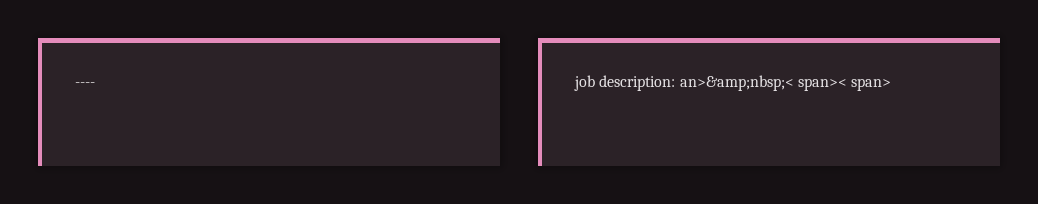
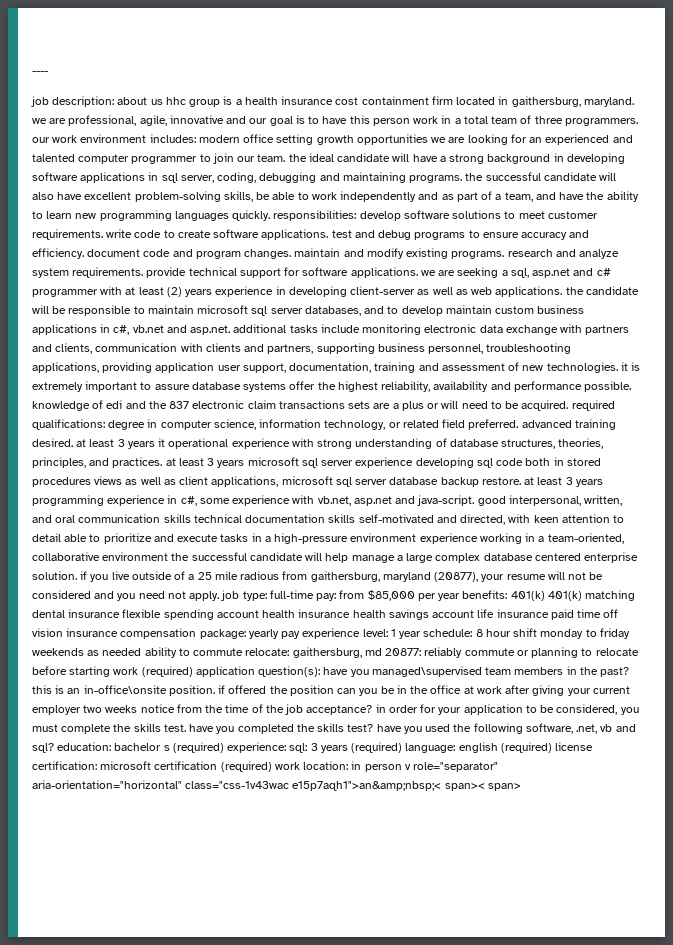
- job description: an>&amp;nbsp;< span>< span>
+ job description: about us hhc group is a health insurance cost containment firm located in gaithersburg, maryland. we are professional, agile, innovative and our goal is to have this person work in a total team of three programmers. our work environment includes: modern office setting growth opportunities we are looking for an experienced and talented computer programmer to join our team. the ideal candidate will have a strong background in developing software applications in sql server, coding, debugging and maintaining programs. the successful candidate will also have excellent problem-solving skills, be able to work independently and as part of a team, and have the ability to learn new programming languages quickly. responsibilities: develop software solutions to meet customer requirements. write code to create software applications. test and debug programs to ensure accuracy and efficiency. document code and program changes. maintain and modify existing programs. research and analyze system requirements. provide technical support for software applications. we are seeking a sql, asp.net and c# programmer with at least (2) years experience in developing client-server as well as web applications. the candidate will be responsible to maintain microsoft sql server databases, and to develop maintain custom business applications in c#, vb.net and asp.net. additional tasks include monitoring electronic data exchange with partners and clients, communication with clients and partners, supporting business personnel, troubleshooting applications, providing application user support, documentation, training and assessment of new technologies. it is extremely important to assure database systems offer the highest reliability, availability and performance possible. knowledge of edi and the 837 electronic claim transactions sets are a plus or will need to be acquired. required qualifications: degree in computer science, information technology, or related field preferred. advanced training desired. at least 3 years it operational experience with strong understanding of database structures, theories, principles, and practices. at least 3 years microsoft sql server experience developing sql code both in stored procedures views as well as client applications, microsoft sql server database backup restore. at least 3 years programming experience in c#, some experience with vb.net, asp.net and java-script. good interpersonal, written, and oral communication skills technical documentation skills self-motivated and directed, with keen attention to detail able to prioritize and execute tasks in a high-pressure environment experience working in a team-oriented, collaborative environment the successful candidate will help manage a large complex database centered enterprise solution. if you live outside of a 25 mile radious from gaithersburg, maryland (20877), your resume will not be considered and you need not apply. job type: full-time pay: from $85,000 per year benefits: 401(k) 401(k) matching dental insurance flexible spending account health insurance health savings account life insurance paid time off vision insurance compensation package: yearly pay experience level: 1 year schedule: 8 hour shift monday to friday weekends as needed ability to commute relocate: gaithersburg, md 20877: reliably commute or planning to relocate before starting work (required) application question(s): have you managed\supervised team members in the past? this is an in-office\onsite position. if offered the position can you be in the office at work after giving your current employer two weeks notice from the time of the job acceptance? in order for your application to be considered, you must complete the skills test. have you completed the skills test? have you used the following software, .net, vb and sql? education: bachelor s (required) experience: sql: 3 years (required) language: english (required) license certification: microsoft certification (required) work location: in person v role="separator" aria-orientation="horizontal" class="css-1v43wac e15p7aqh1">an&amp;nbsp;< span>< span>

